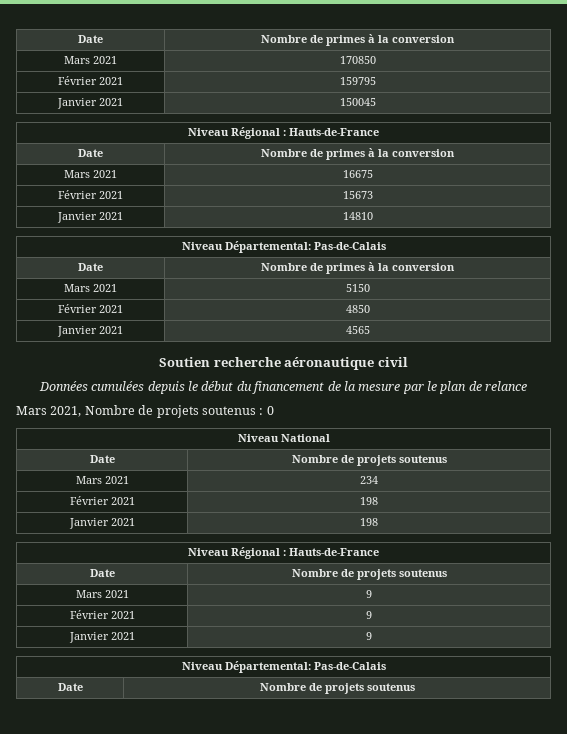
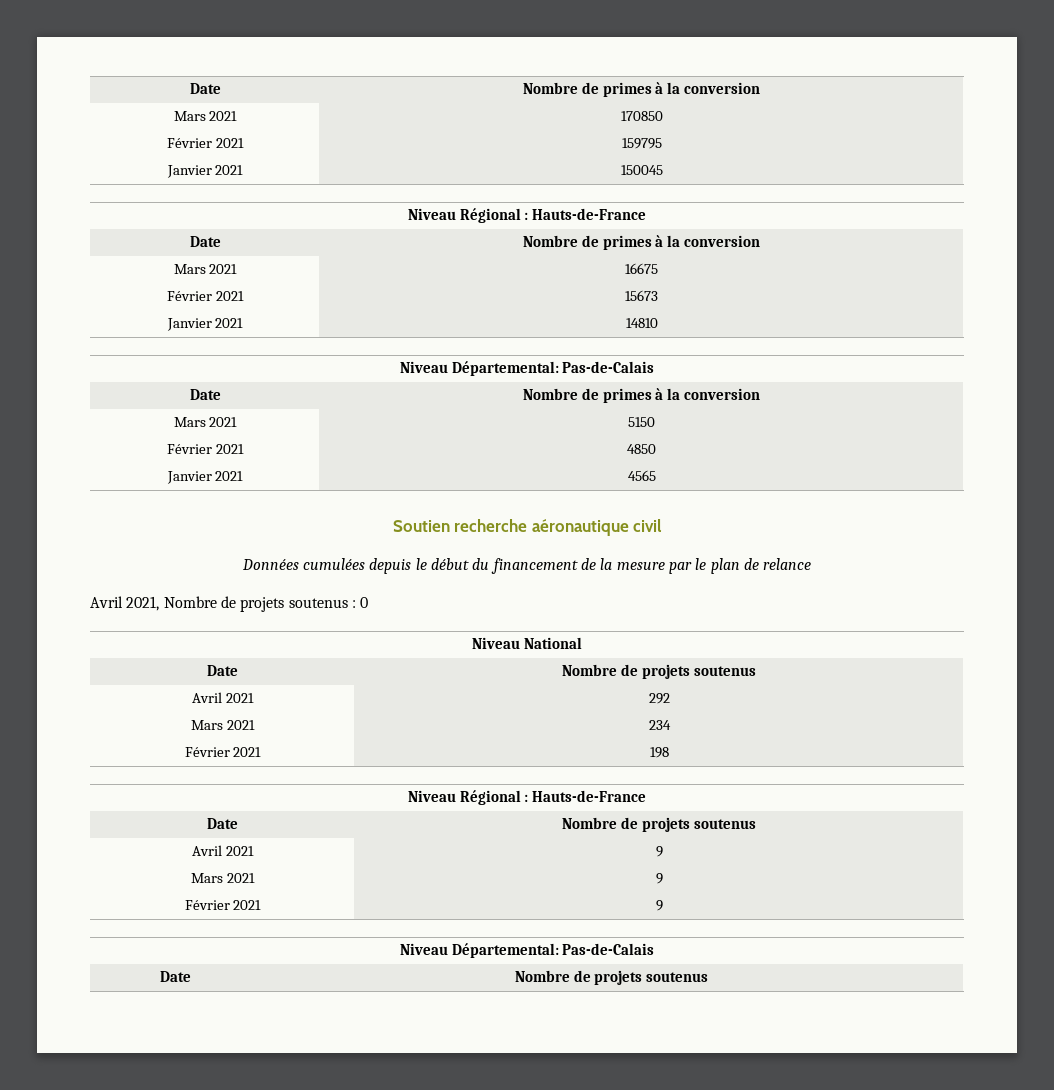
- Mars 2021, Nombre de projets soutenus : 0
+ Avril 2021, Nombre de projets soutenus : 0
+ Avril 2021 | 292
- Janvier 2021 | 198
+ Avril 2021 | 9
- Janvier 2021 | 9

